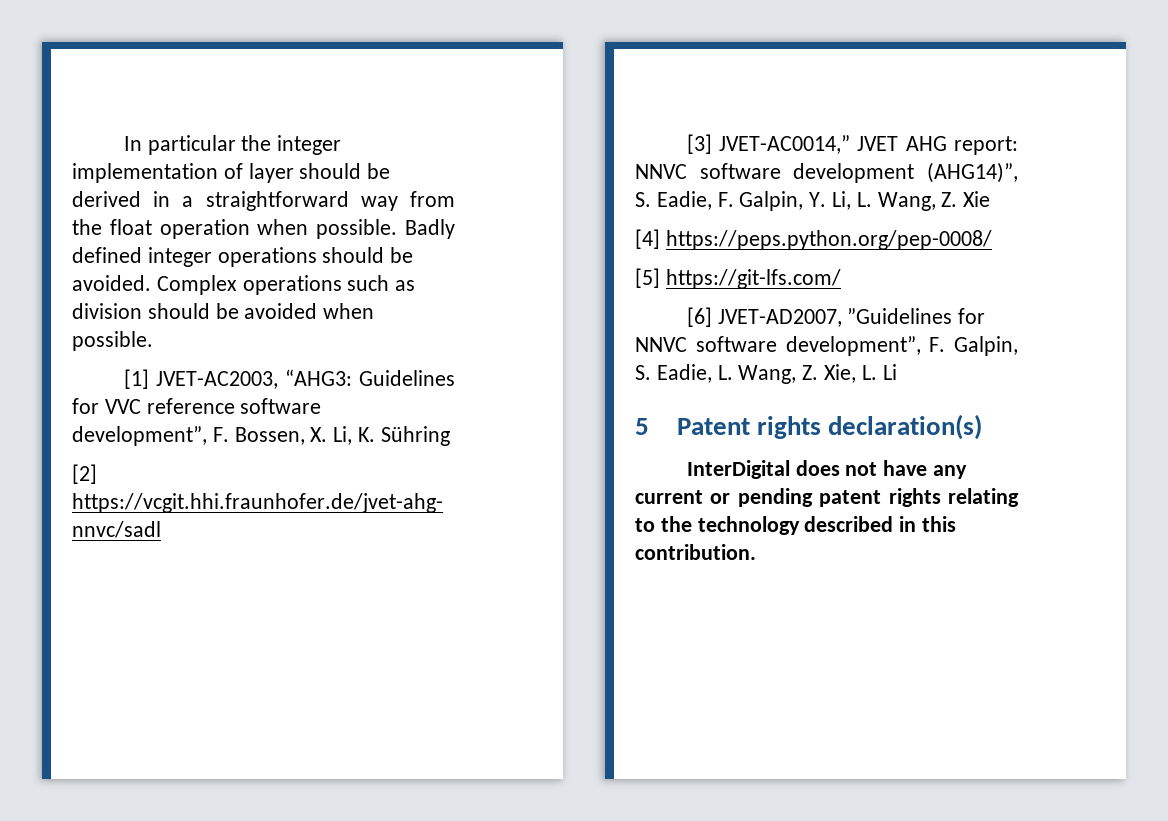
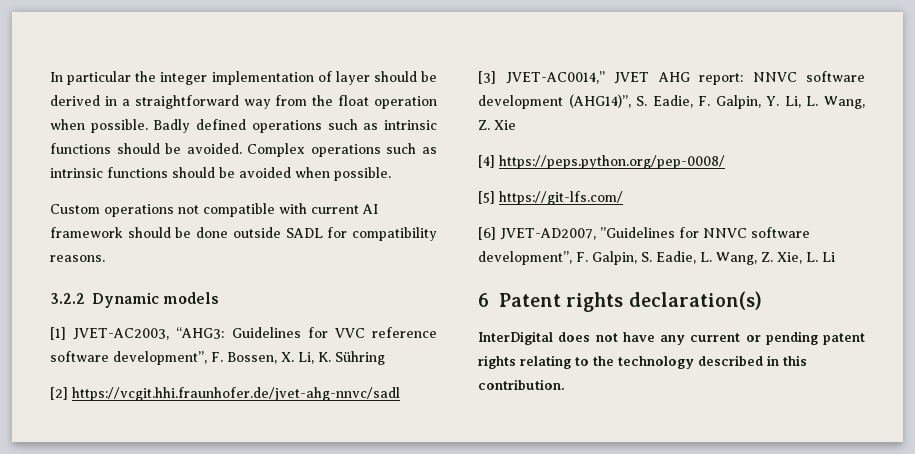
- Badly defined integer operations should be avoided.
+ Badly defined operations such as intrinsic functions should be avoided.
- Complex operations such as division should be avoided when possible.
+ Complex operations such as intrinsic functions should be avoided when possible.
+ Custom operations not compatible with current AI framework should be done outside SADL for compatibility reasons.
+ 3.2.2 Dynamic models
- 5 Patent rights declaration(s)
+ 6 Patent rights declaration(s)

